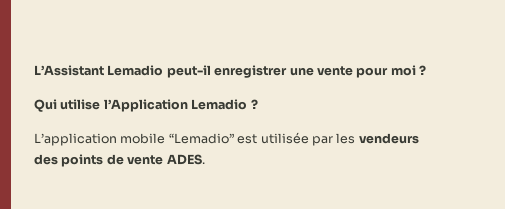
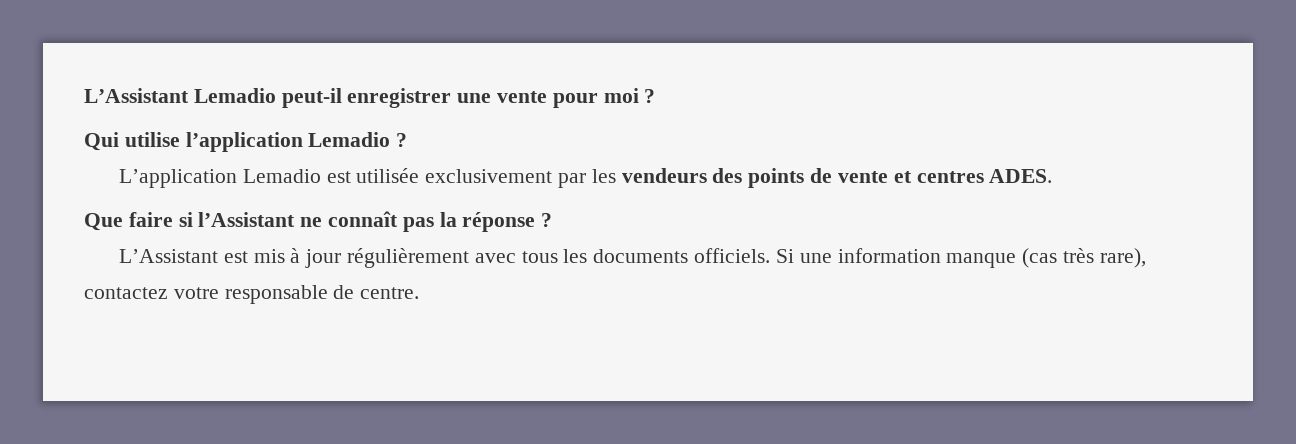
- Qui utilise l’Application Lemadio ?
+ Qui utilise l’application Lemadio ?
- L’application mobile “Lemadio” est utilisée par les vendeurs des points de vente ADES.
+ L’application Lemadio est utilisée exclusivement par les vendeurs des points de vente et centres ADES.
+ Que faire si l’Assistant ne connaît pas la réponse ?
+ L’Assistant est mis à jour régulièrement avec tous les documents officiels. Si une information manque (cas très rare), contactez votre responsable de centre.

